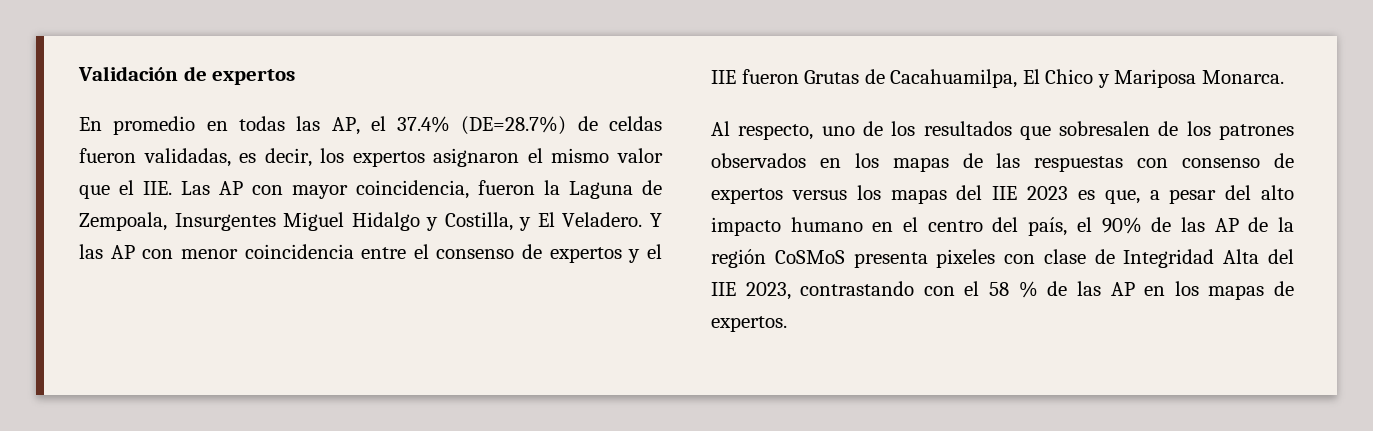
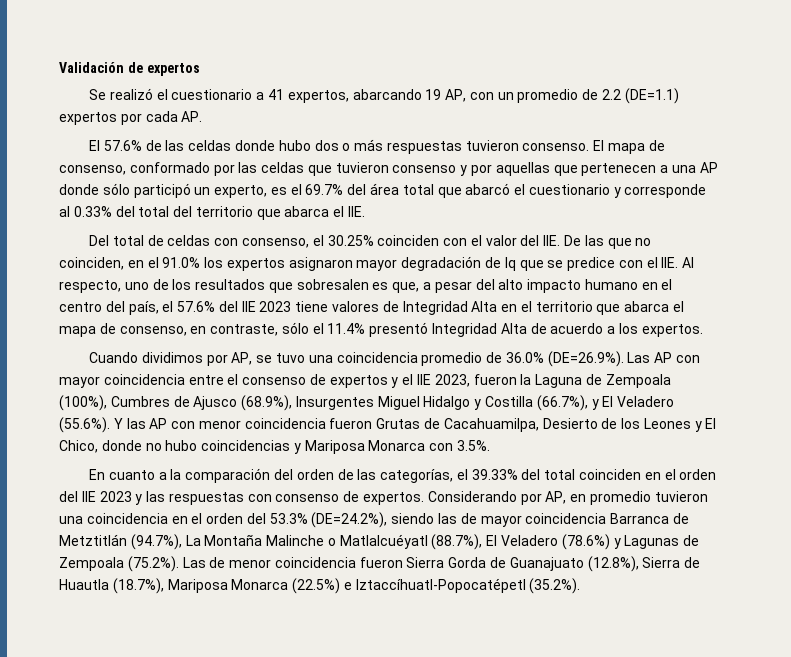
- En promedio en todas las AP, el 37.4% (DE=28.7%) de celdas fueron validadas, es decir, los expertos asignaron el mismo valor que el IIE. Las AP con mayor coincidencia, fueron la Laguna de Zempoala, Insurgentes Miguel Hidalgo y Costilla, y El Veladero. Y las AP con menor coincidencia entre el consenso de expertos y el IIE fueron Grutas de Cacahuamilpa, El Chico y Mariposa Monarca.
- Al respecto, uno de los resultados que sobresalen de los patrones observados en los mapas de las respuestas con consenso de expertos versus los mapas del IIE 2023 es que, a pesar del alto impacto humano en el centro del país, el 90% de las AP de la región CoSMoS presenta pixeles con clase de Integridad Alta del IIE 2023, contrastando con el 58 % de las AP en los mapas de expertos.
+ Se realizó el cuestionario a 41 expertos, abarcando 19 AP, con un promedio de 2.2 (DE=1.1) expertos por cada AP.
+ El 57.6% de las celdas donde hubo dos o más respuestas tuvieron consenso. El mapa de consenso, conformado por las celdas que tuvieron consenso y por aquellas que pertenecen a una AP donde sólo participó un experto, es el 69.7% del área total que abarcó el cuestionario y corresponde al 0.33% del total del territorio que abarca el IIE.
+ Del total de celdas con consenso, el 30.25% coinciden con el valor del IIE. De las que no coinciden, en el 91.0% los expertos asignaron mayor degradación de lq que se predice con el IIE. Al respecto, uno de los resultados que sobresalen es que, a pesar del alto impacto humano en el centro del país, el 57.6% del IIE 2023 tiene valores de Integridad Alta en el territorio que abarca el mapa de consenso, en contraste, sólo el 11.4% presentó Integridad Alta de acuerdo a los expertos.
+ Cuando dividimos por AP, se tuvo una coincidencia promedio de 36.0% (DE=26.9%). Las AP con mayor coincidencia entre el consenso de expertos y el IIE 2023, fueron la Laguna de Zempoala (100%), Cumbres de Ajusco (68.9%), Insurgentes Miguel Hidalgo y Costilla (66.7%), y El Veladero (55.6%). Y las AP con menor coincidencia fueron Grutas de Cacahuamilpa, Desierto de los Leones y El Chico, donde no hubo coincidencias y Mariposa Monarca con 3.5%.
+ En cuanto a la comparación del orden de las categorías, el 39.33% del total coinciden en el orden del IIE 2023 y las respuestas con consenso de expertos. Considerando por AP, en promedio tuvieron una coincidencia en el orden del 53.3% (DE=24.2%), siendo las de mayor coincidencia Barranca de Metztitlán (94.7%), La Montaña Malinche o Matlalcuéyatl (88.7%), El Veladero (78.6%) y Lagunas de Zempoala (75.2%). Las de menor coincidencia fueron Sierra Gorda de Guanajuato (12.8%), Sierra de Huautla (18.7%), Mariposa Monarca (22.5%) e Iztaccíhuatl-Popocatépetl (35.2%).

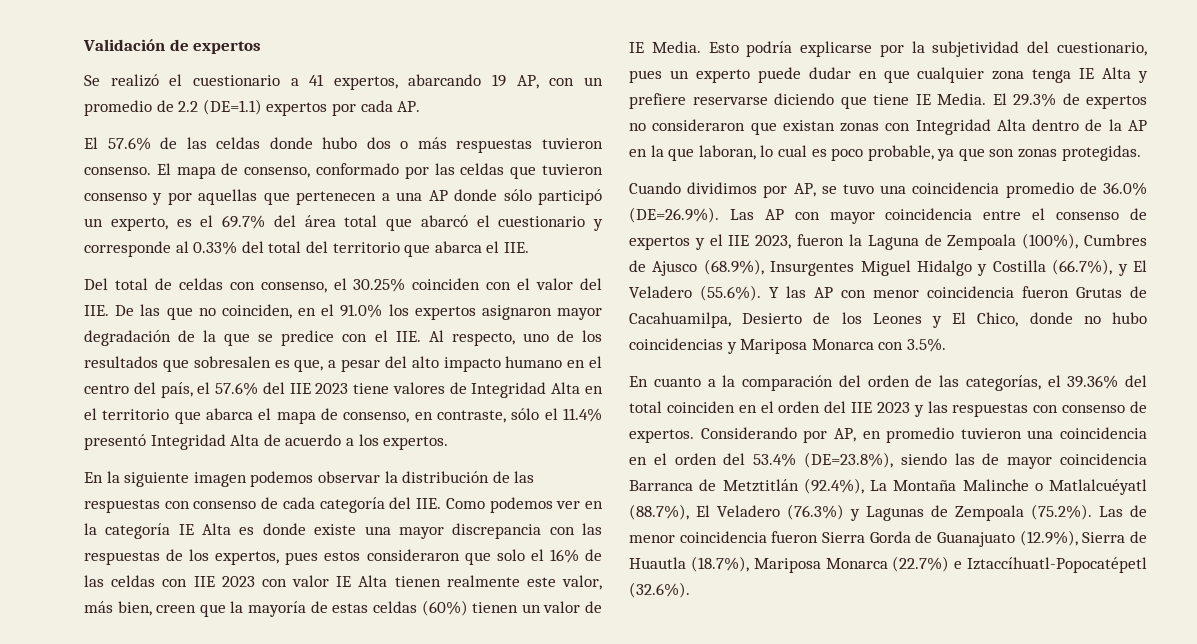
- Del total de celdas con consenso, el 30.25% coinciden con el valor del IIE. De las que no coinciden, en el 91.0% los expertos asignaron mayor degradación de lq que se predice con el IIE. Al respecto, uno de los resultados que sobresalen es que, a pesar del alto impacto humano en el centro del país, el 57.6% del IIE 2023 tiene valores de Integridad Alta en el territorio que abarca el mapa de consenso, en contraste, sólo el 11.4% presentó Integridad Alta de acuerdo a los expertos.
+ Del total de celdas con consenso, el 30.25% coinciden con el valor del IIE. De las que no coinciden, en el 91.0% los expertos asignaron mayor degradación de la que se predice con el IIE. Al respecto, uno de los resultados que sobresalen es que, a pesar del alto impacto humano en el centro del país, el 57.6% del IIE 2023 tiene valores de Integridad Alta en el territorio que abarca el mapa de consenso, en contraste, sólo el 11.4% presentó Integridad Alta de acuerdo a los expertos.
+ En la siguiente imagen podemos observar la distribución de las respuestas con consenso de cada categoría del IIE. Como podemos ver en la categoría IE Alta es donde existe una mayor discrepancia con las respuestas de los expertos, pues estos consideraron que solo el 16% de las celdas con IIE 2023 con valor IE Alta tienen realmente este valor, más bien, creen que la mayoría de estas celdas (60%) tienen un valor de IE Media. Esto podría explicarse por la subjetividad del cuestionario, pues un experto puede dudar en que cualquier zona tenga IE Alta y prefiere reservarse diciendo que tiene IE Media. El 29.3% de expertos no consideraron que existan zonas con Integridad Alta dentro de la AP en la que laboran, lo cual es poco probable, ya que son zonas protegidas.
- En cuanto a la comparación del orden de las categorías, el 39.33% del total coinciden en el orden del IIE 2023 y las respuestas con consenso de expertos.
+ En cuanto a la comparación del orden de las categorías, el 39.36% del total coinciden en el orden del IIE 2023 y las respuestas con consenso de expertos.
- Considerando por AP, en promedio tuvieron una coincidencia en el orden del 53.3% (DE=24.2%), siendo las de mayor coincidencia Barranca de Metztitlán (94.7%), La Montaña Malinche o Matlalcuéyatl (88.7%), El Veladero (78.6%) y Lagunas de Zempoala (75.2%). Las de menor coincidencia fueron Sierra Gorda de Guanajuato (12.8%), Sierra de Huautla (18.7%), Mariposa Monarca (22.5%) e Iztaccíhuatl-Popocatépetl (35.2%).
+ Considerando por AP, en promedio tuvieron una coincidencia en el orden del 53.4% (DE=23.8%), siendo las de mayor coincidencia Barranca de Metztitlán (92.4%), La Montaña Malinche o Matlalcuéyatl (88.7%), El Veladero (76.3%) y Lagunas de Zempoala (75.2%). Las de menor coincidencia fueron Sierra Gorda de Guanajuato (12.9%), Sierra de Huautla (18.7%), Mariposa Monarca (22.7%) e Iztaccíhuatl-Popocatépetl (32.6%).

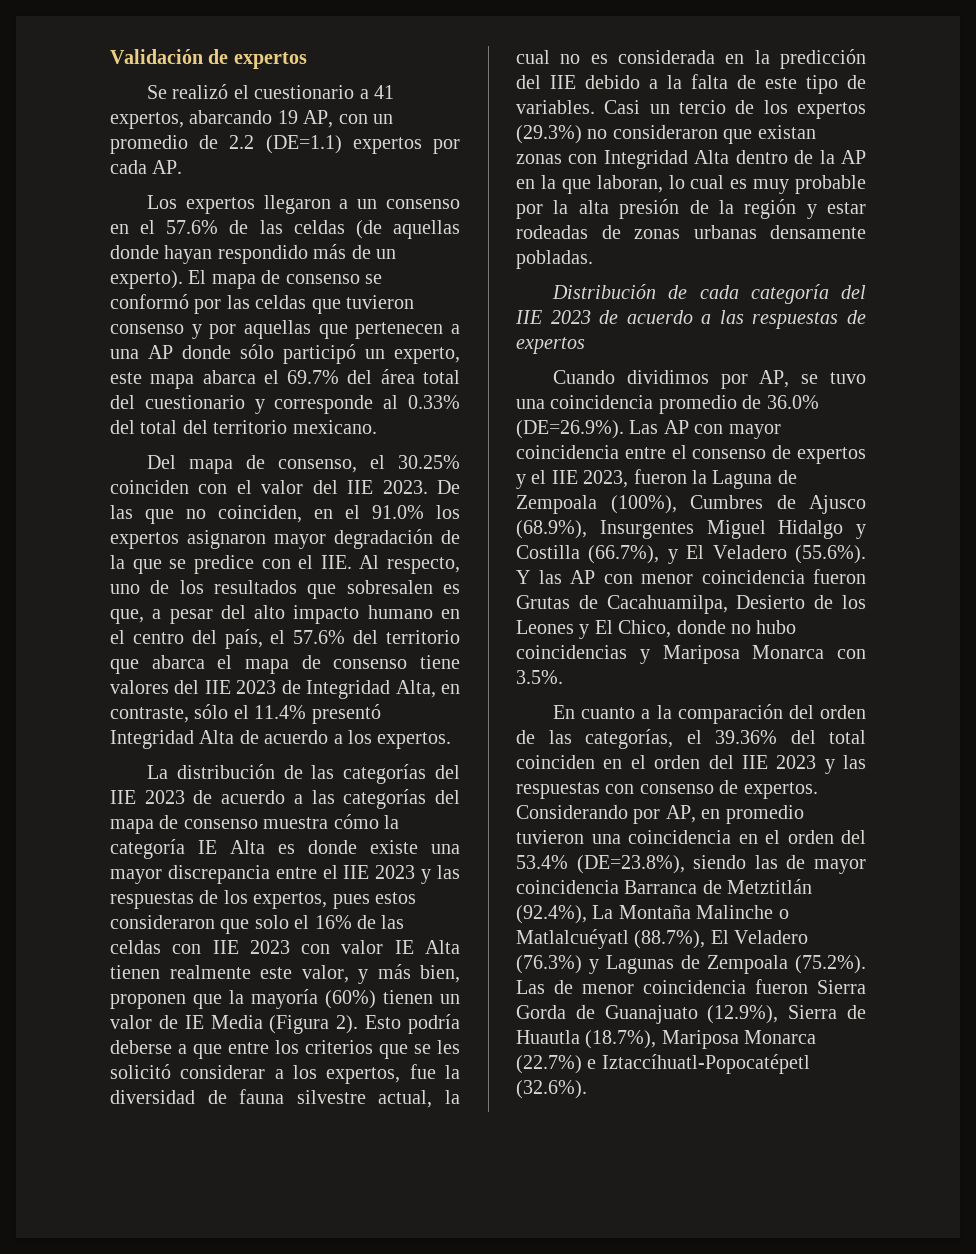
- El 57.6% de las celdas donde hubo dos o más respuestas tuvieron consenso. El mapa de consenso, conformado por las celdas que tuvieron consenso y por aquellas que pertenecen a una AP donde sólo participó un experto, es el 69.7% del área total que abarcó el cuestionario y corresponde al 0.33% del total del territorio que abarca el IIE.
- Del total de celdas con consenso, el 30.25% coinciden con el valor del IIE. De las que no coinciden, en el 91.0% los expertos asignaron mayor degradación de la que se predice con el IIE. Al respecto, uno de los resultados que sobresalen es que, a pesar del alto impacto humano en el centro del país, el 57.6% del IIE 2023 tiene valores de Integridad Alta en el territorio que abarca el mapa de consenso, en contraste, sólo el 11.4% presentó Integridad Alta de acuerdo a los expertos.
+ Los expertos llegaron a un consenso en el 57.6% de las celdas (de aquellas donde hayan respondido más de un experto). El mapa de consenso se conformó por las celdas que tuvieron consenso y por aquellas que pertenecen a una AP donde sólo participó un experto, este mapa abarca el 69.7% del área total del cuestionario y corresponde al 0.33% del total del territorio mexicano.
+ Del mapa de consenso, el 30.25% coinciden con el valor del IIE 2023. De las que no coinciden, en el 91.0% los expertos asignaron mayor degradación de la que se predice con el IIE. Al respecto, uno de los resultados que sobresalen es que, a pesar del alto impacto humano en el centro del país, el 57.6% del territorio que abarca el mapa de consenso tiene valores del IIE 2023 de Integridad Alta, en contraste, sólo el 11.4% presentó Integridad Alta de acuerdo a los expertos.
- En la siguiente imagen podemos observar la distribución de las respuestas con consenso de cada categoría del IIE. Como podemos ver en la categoría IE Alta es donde existe una mayor discrepancia con las respuestas de los expertos, pues estos consideraron que solo el 16% de las celdas con IIE 2023 con valor IE Alta tienen realmente este valor, más bien, creen que la mayoría de estas celdas (60%) tienen un valor de IE Media. Esto podría explicarse por la subjetividad del cuestionario, pues un experto puede dudar en que cualquier zona tenga IE Alta y prefiere reservarse diciendo que tiene IE Media. El 29.3% de expertos no consideraron que existan zonas con Integridad Alta dentro de la AP en la que laboran, lo cual es poco probable, ya que son zonas protegidas.
+ La distribución de las categorías del IIE 2023 de acuerdo a las categorías del mapa de consenso muestra cómo la categoría IE Alta es donde existe una mayor discrepancia entre el IIE 2023 y las respuestas de los expertos, pues estos consideraron que solo el 16% de las celdas con IIE 2023 con valor IE Alta tienen realmente este valor, y más bien, proponen que la mayoría (60%) tienen un valor de IE Media (Figura 2). Esto podría deberse a que entre los criterios que se les solicitó considerar a los expertos, fue la diversidad de fauna silvestre actual, la cual no es considerada en la predicción del IIE debido a la falta de este tipo de variables. Casi un tercio de los expertos (29.3%) no consideraron que existan zonas con Integridad Alta dentro de la AP en la que laboran, lo cual es muy probable por la alta presión de la región y estar rodeadas de zonas urbanas densamente pobladas.
+ Distribución de cada categoría del IIE 2023 de acuerdo a las respuestas de expertos

